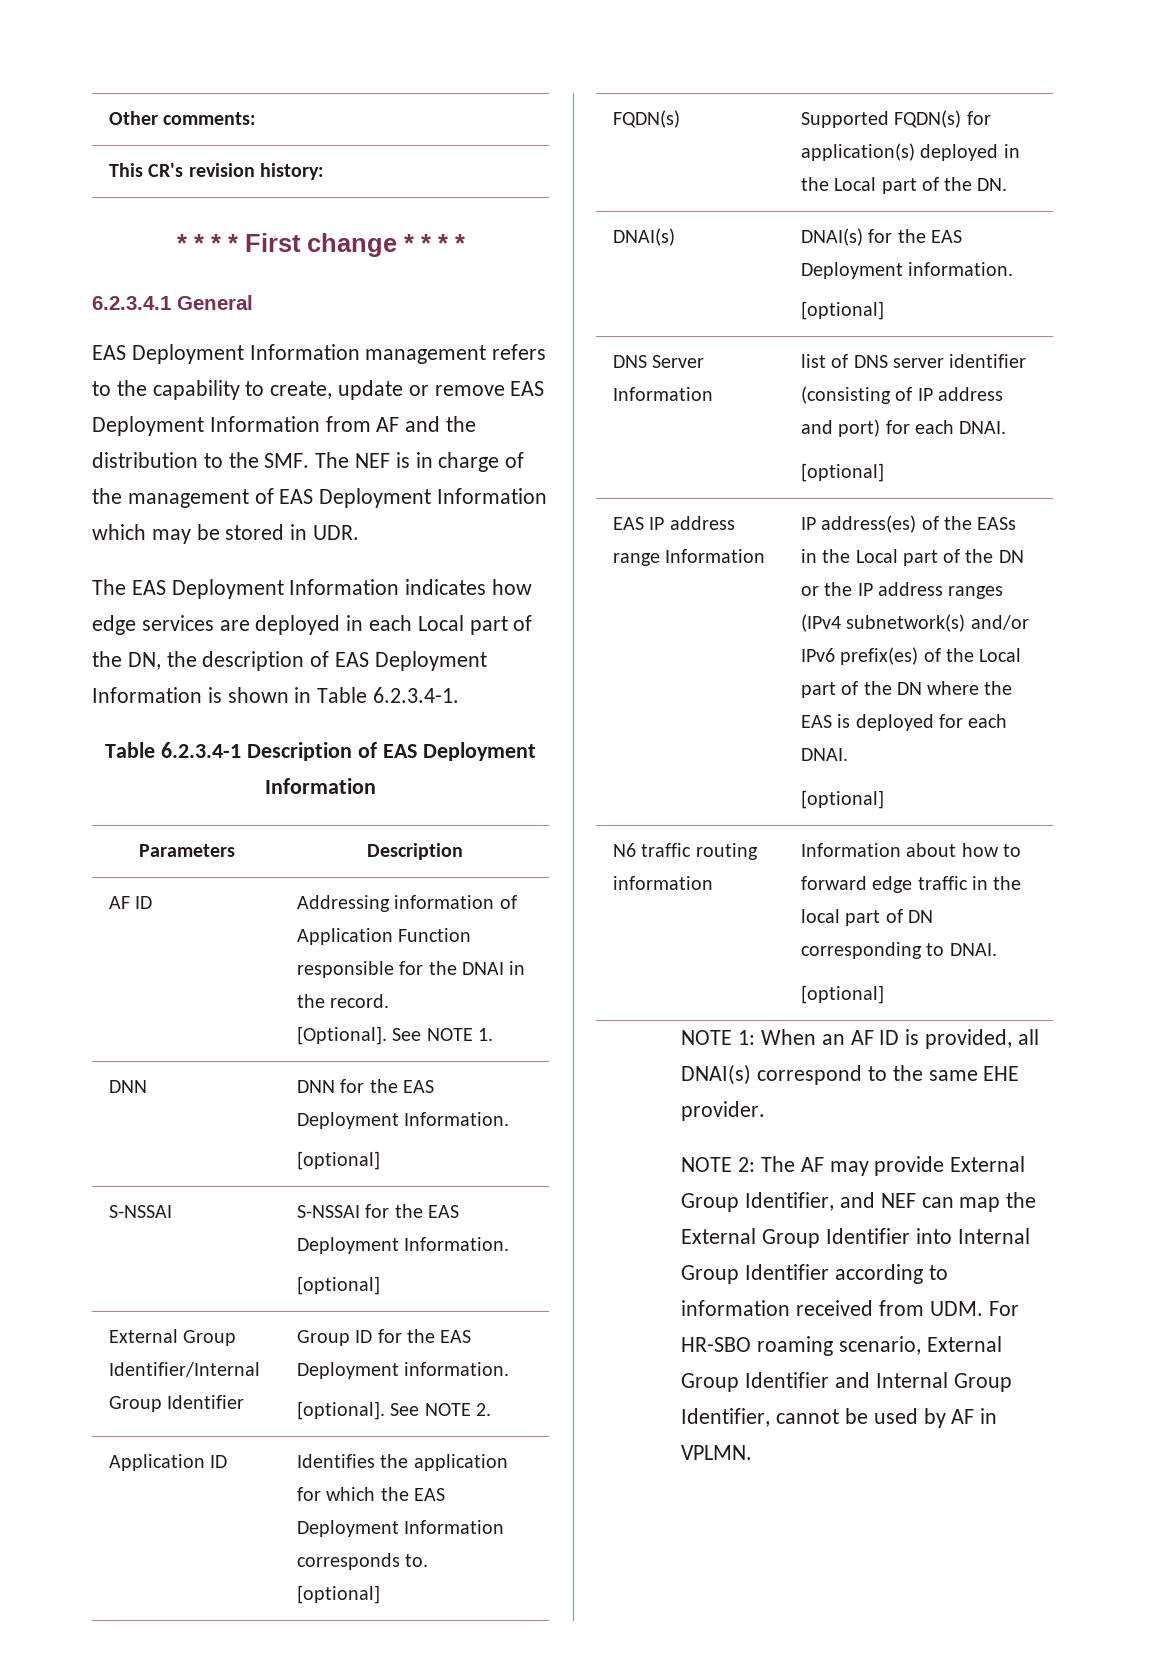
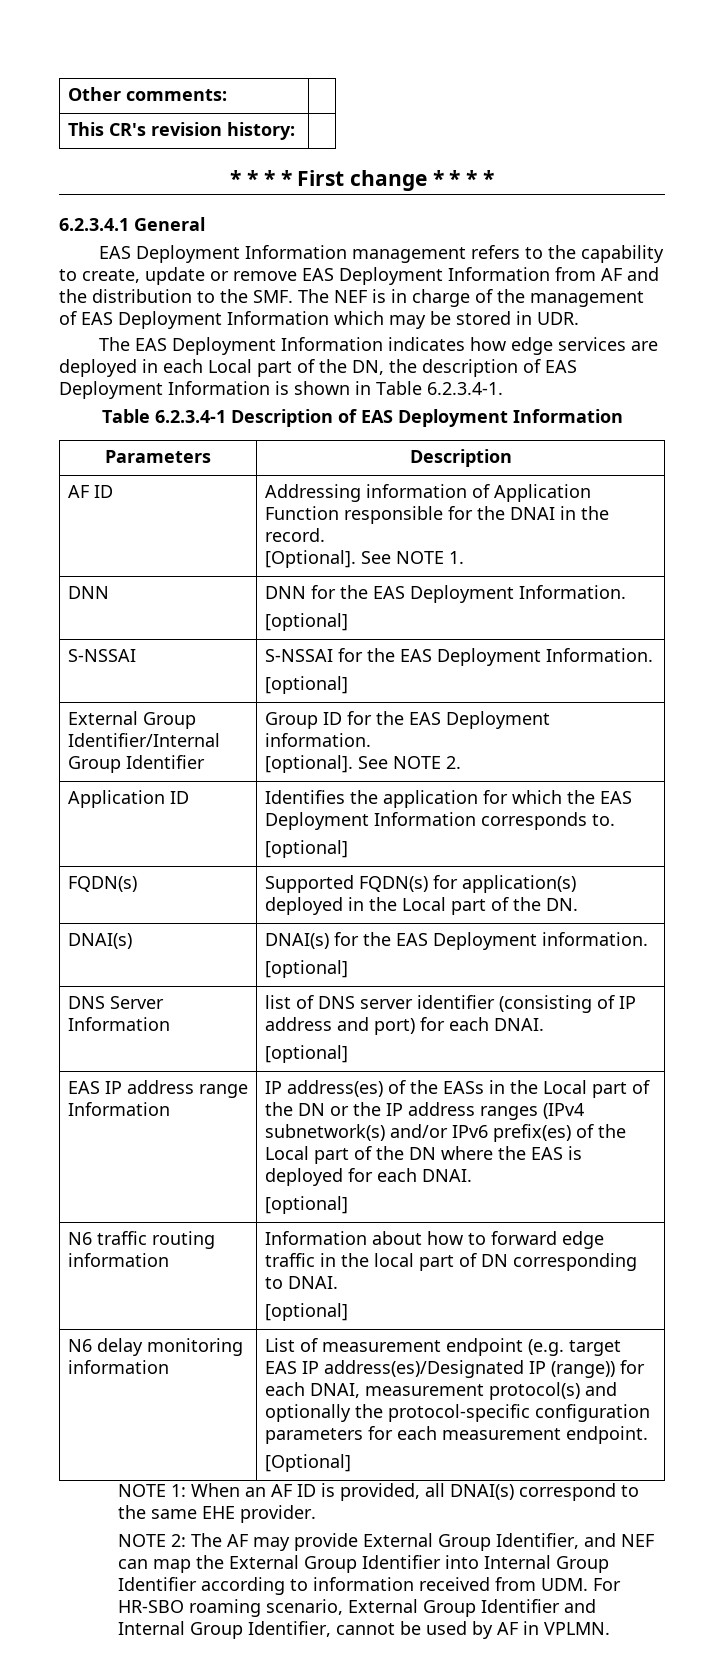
+ N6 delay monitoring information | List of measurement endpoint (e.g. target EAS IP address(es)/Designated IP (range)) for each DNAI, measurement protocol(s) and optionally the protocol-specific configuration parameters for each measurement endpoint.
+ [Optional]

